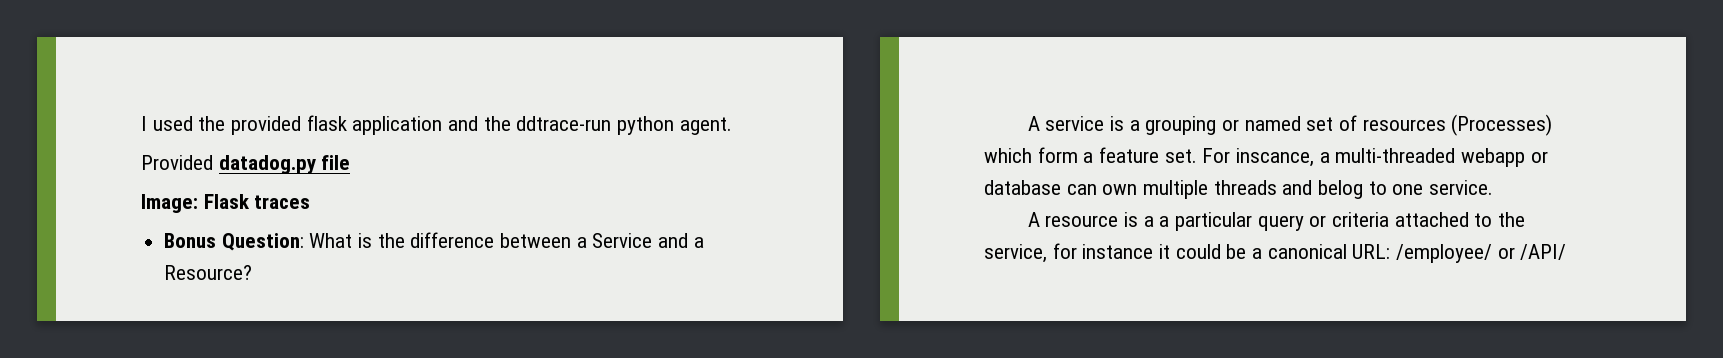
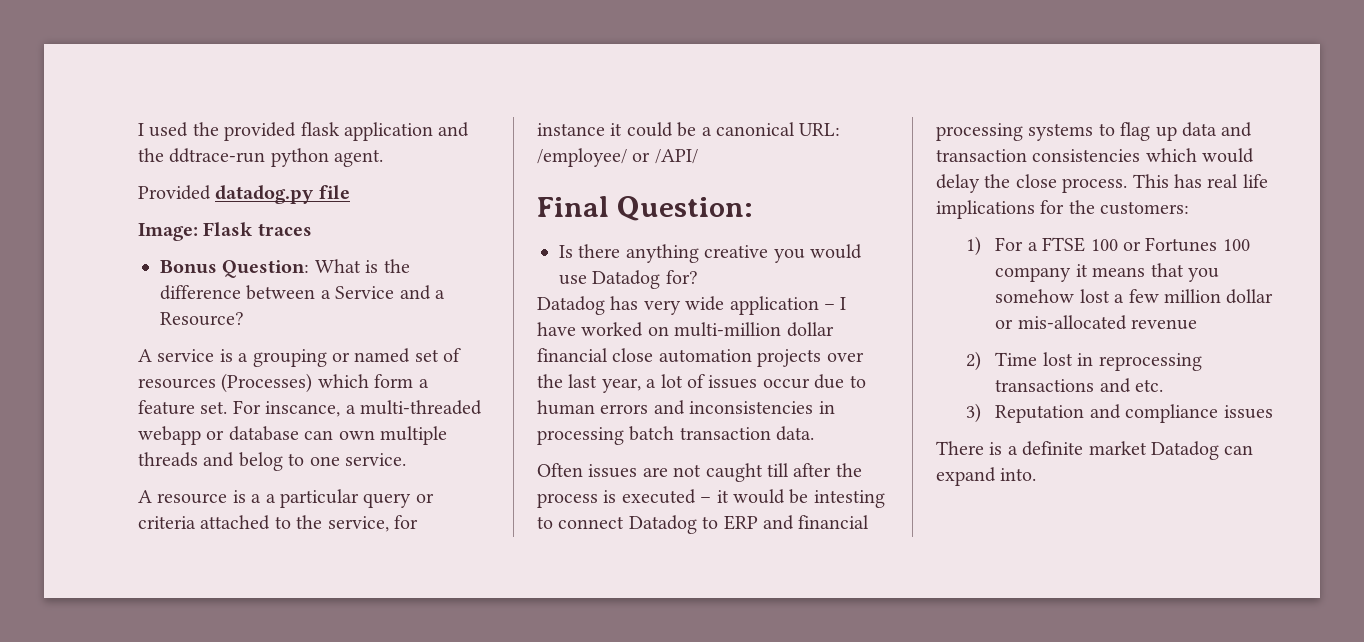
+ Final Question:
+ Is there anything creative you would use Datadog for?
+ Datadog has very wide application – I have worked on multi-million dollar financial close automation projects over the last year, a lot of issues occur due to human errors and inconsistencies in processing batch transaction data.
+ Often issues are not caught till after the process is executed – it would be intesting to connect Datadog to ERP and financial processing systems to flag up data and transaction consistencies which would delay the close process. This has real life implications for the customers:
+ 1) For a FTSE 100 or Fortunes 100 company it means that you somehow lost a few million dollar or mis-allocated revenue
+ 2) Time lost in reprocessing transactions and etc.
+ 3) Reputation and compliance issues
+ There is a definite market Datadog can expand into.

